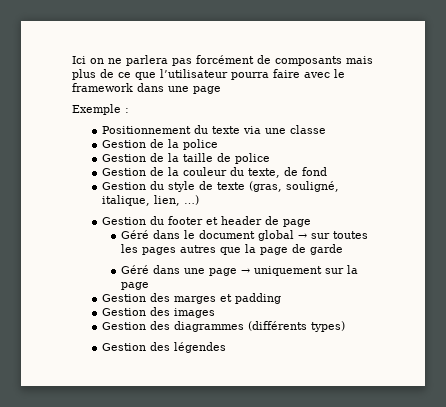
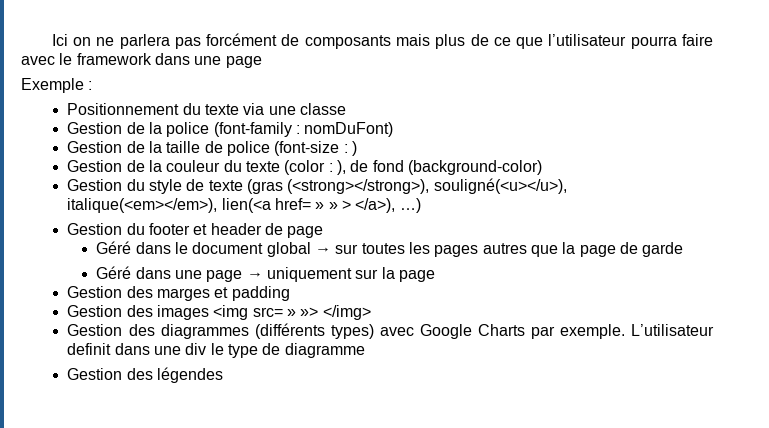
- Gestion de la police
+ Gestion de la police (font-family : nomDuFont)
- Gestion de la taille de police
+ Gestion de la taille de police (font-size : )
- Gestion de la couleur du texte, de fond
+ Gestion de la couleur du texte (color : ), de fond (background-color)
- Gestion du style de texte (gras, souligné, italique, lien, …)
+ Gestion du style de texte (gras (<strong></strong>), souligné(<u></u>), italique(<em></em>), lien(<a href= » » > </a>), …)
- Gestion des images
+ Gestion des images <img src= » »> </img>
- Gestion des diagrammes (différents types)
+ Gestion des diagrammes (différents types) avec Google Charts par exemple. L’utilisateur definit dans une div le type de diagramme

